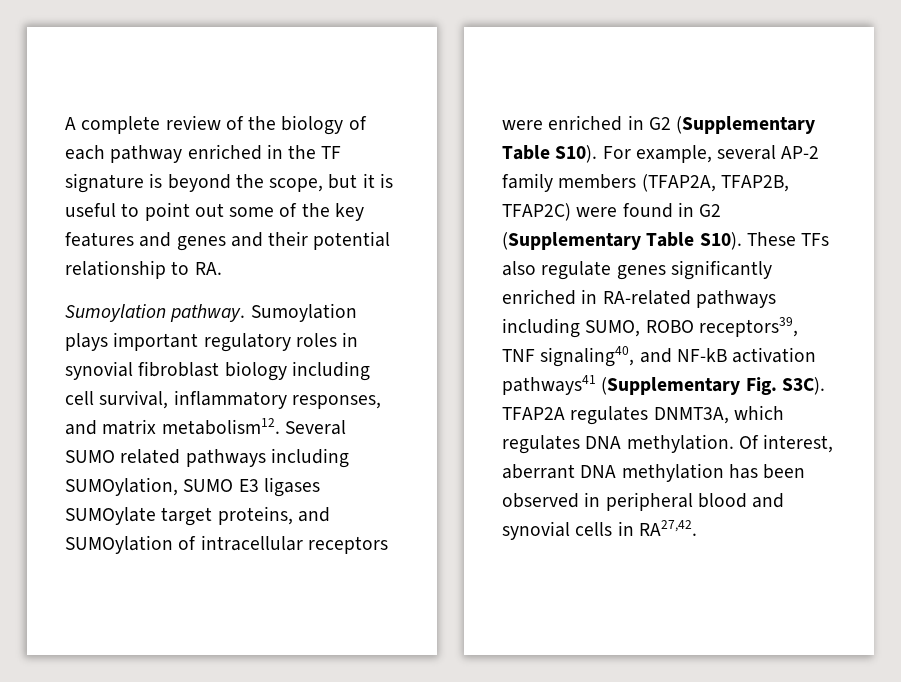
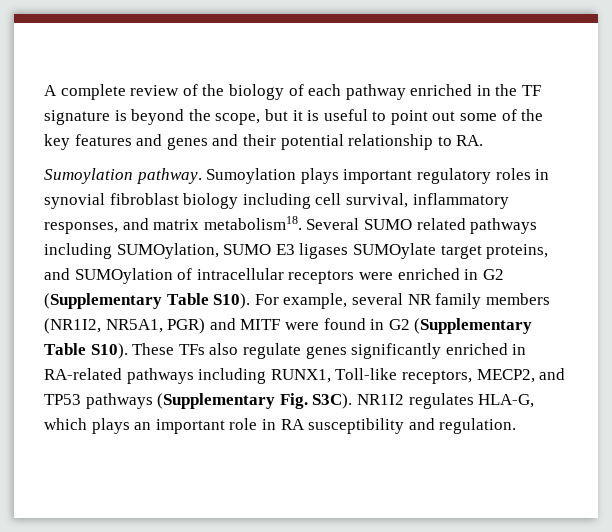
- Sumoylation plays important regulatory roles in synovial fibroblast biology including cell survival, inflammatory responses, and matrix metabolism12.
+ Sumoylation plays important regulatory roles in synovial fibroblast biology including cell survival, inflammatory responses, and matrix metabolism18.
- For example, several AP-2 family members (TFAP2A, TFAP2B, TFAP2C) were found in G2 (Supplementary Table S10).
+ For example, several NR family members (NR1I2, NR5A1, PGR) and MITF were found in G2 (Supplementary Table S10).
- These TFs also regulate genes significantly enriched in RA-related pathways including SUMO, ROBO receptors39, TNF signaling40, and NF-kB activation pathways41 (Supplementary Fig. S3C). TFAP2A regulates DNMT3A, which regulates DNA methylation. Of interest, aberrant DNA methylation has been observed in peripheral blood and synovial cells in RA27,42.
+ These TFs also regulate genes significantly enriched in RA-related pathways including RUNX1, Toll-like receptors, MECP2, and TP53 pathways (Supplementary Fig. S3C). NR1I2 regulates HLA-G, which plays an important role in RA susceptibility and regulation.

